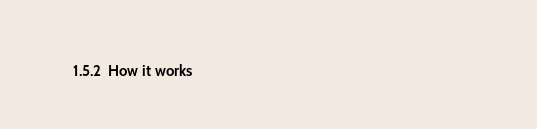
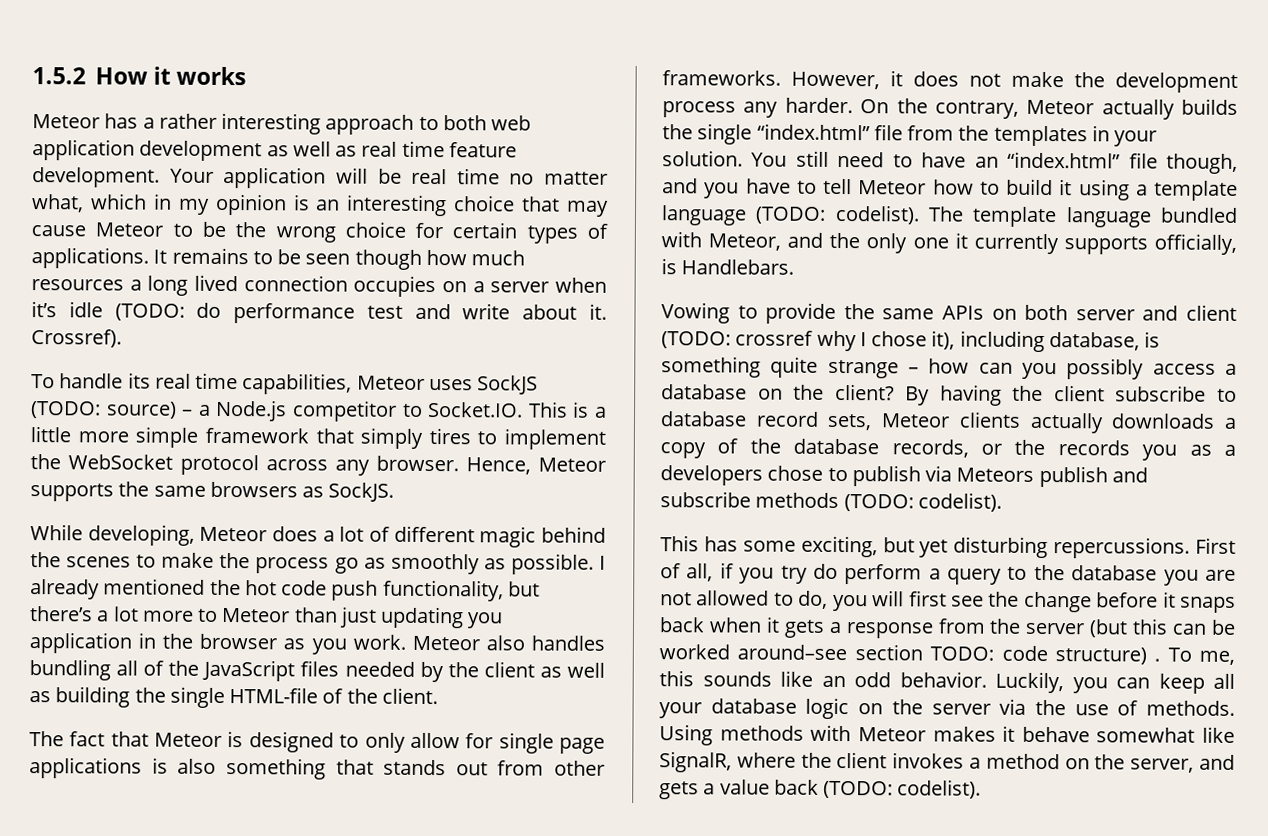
+ Meteor has a rather interesting approach to both web application development as well as real time feature development. Your application will be real time no matter what, which in my opinion is an interesting choice that may cause Meteor to be the wrong choice for certain types of applications. It remains to be seen though how much resources a long lived connection occupies on a server when it’s idle (TODO: do performance test and write about it. Crossref).
+ To handle its real time capabilities, Meteor uses SockJS (TODO: source) – a Node.js competitor to Socket.IO. This is a little more simple framework that simply tires to implement the WebSocket protocol across any browser. Hence, Meteor supports the same browsers as SockJS.
+ While developing, Meteor does a lot of different magic behind the scenes to make the process go as smoothly as possible. I already mentioned the hot code push functionality, but there’s a lot more to Meteor than just updating you application in the browser as you work. Meteor also handles bundling all of the JavaScript files needed by the client as well as building the single HTML-file of the client.
+ The fact that Meteor is designed to only allow for single page applications is also something that stands out from other frameworks. However, it does not make the development process any harder. On the contrary, Meteor actually builds the single “index.html” file from the templates in your solution. You still need to have an “index.html” file though, and you have to tell Meteor how to build it using a template language (TODO: codelist). The template language bundled with Meteor, and the only one it currently supports officially, is Handlebars.
+ Vowing to provide the same APIs on both server and client (TODO: crossref why I chose it), including database, is something quite strange – how can you possibly access a database on the client? By having the client subscribe to database record sets, Meteor clients actually downloads a copy of the database records, or the records you as a developers chose to publish via Meteors publish and subscribe methods (TODO: codelist).
+ This has some exciting, but yet disturbing repercussions. First of all, if you try do perform a query to the database you are not allowed to do, you will first see the change before it snaps back when it gets a response from the server (but this can be worked around–see section TODO: code structure) . To me, this sounds like an odd behavior. Luckily, you can keep all your database logic on the server via the use of methods. Using methods with Meteor makes it behave somewhat like SignalR, where the client invokes a method on the server, and gets a value back (TODO: codelist).

